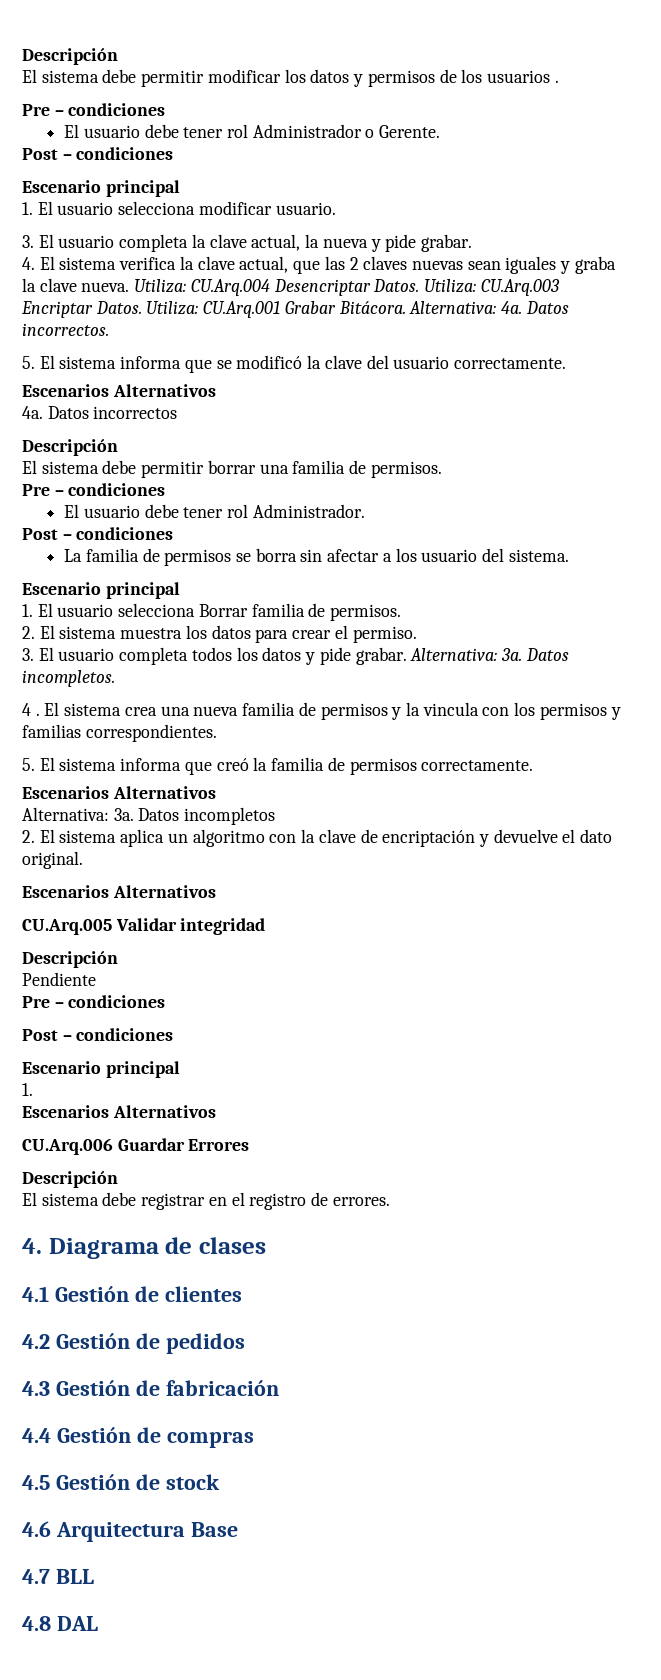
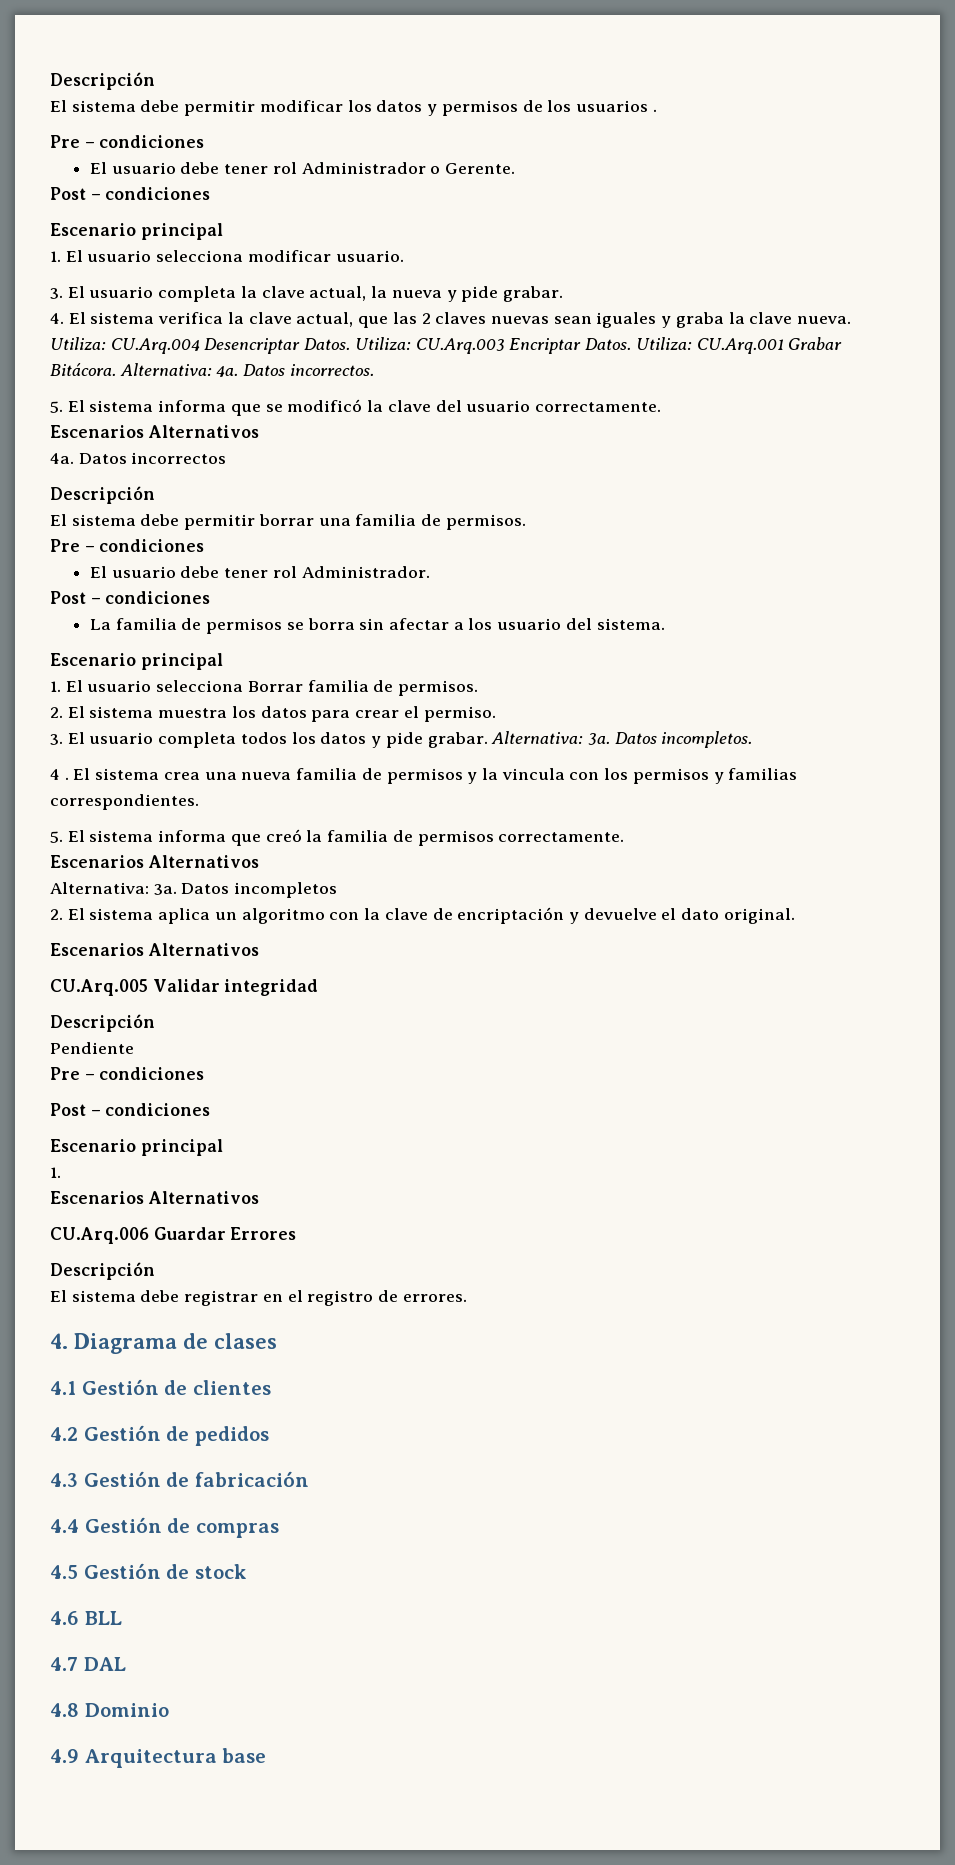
- 4.6 Arquitectura Base
+ 4.6 BLL
- 4.7 BLL
+ 4.7 DAL
- 4.8 DAL
+ 4.8 Dominio
+ 4.9 Arquitectura base

